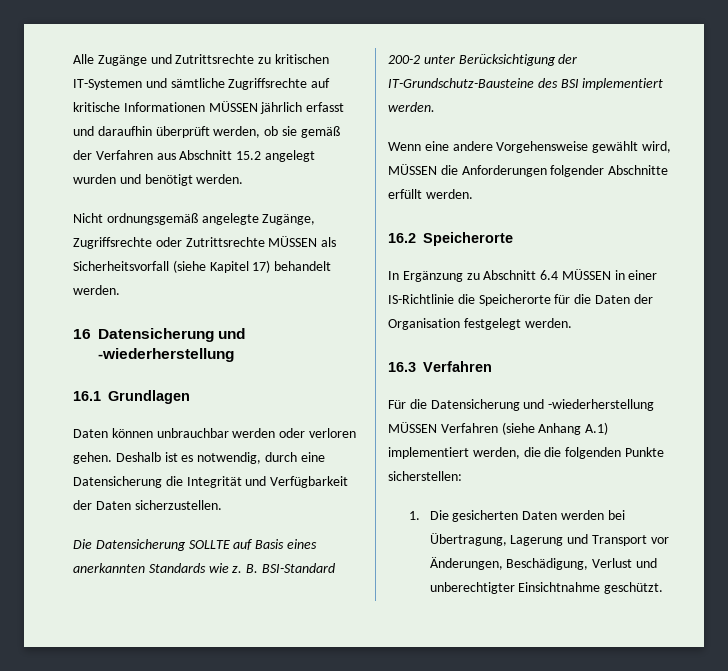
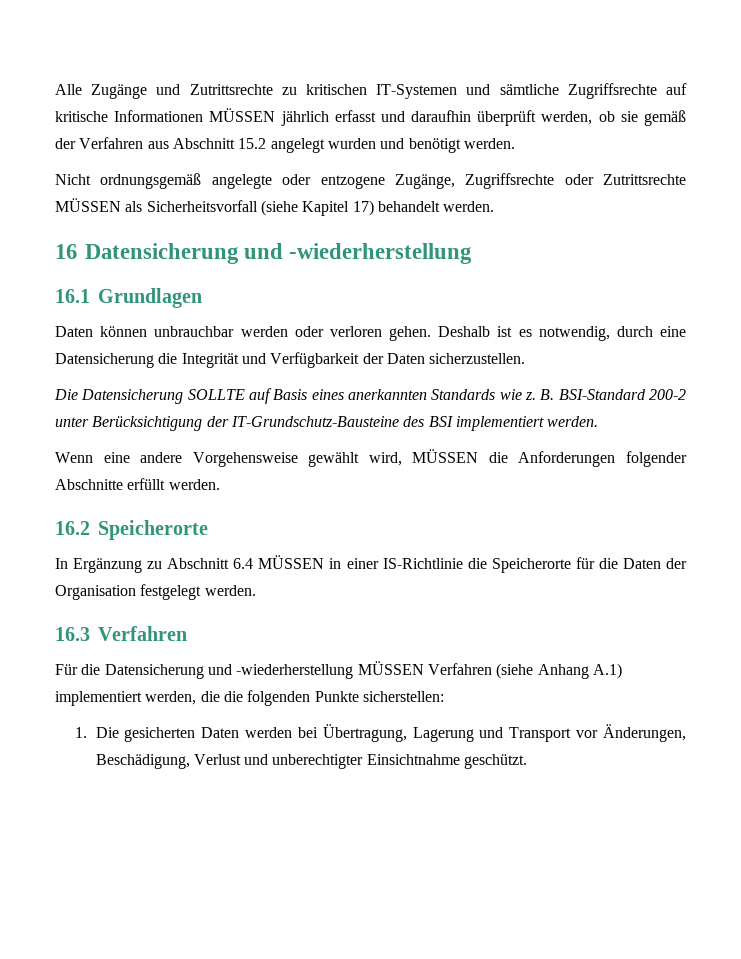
- Nicht ordnungsgemäß angelegte Zugänge, Zugriffsrechte oder Zutrittsrechte MÜSSEN als Sicherheitsvorfall (siehe Kapitel 17) behandelt werden.
+ Nicht ordnungsgemäß angelegte oder entzogene Zugänge, Zugriffsrechte oder Zutrittsrechte MÜSSEN als Sicherheitsvorfall (siehe Kapitel 17) behandelt werden.

